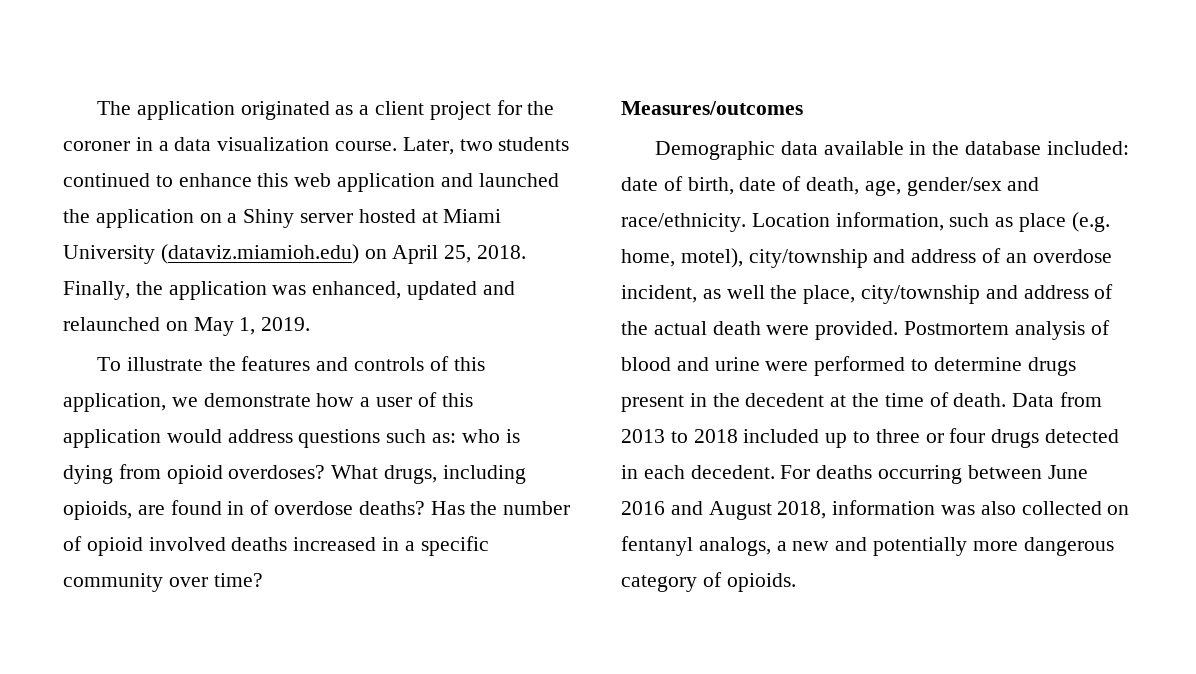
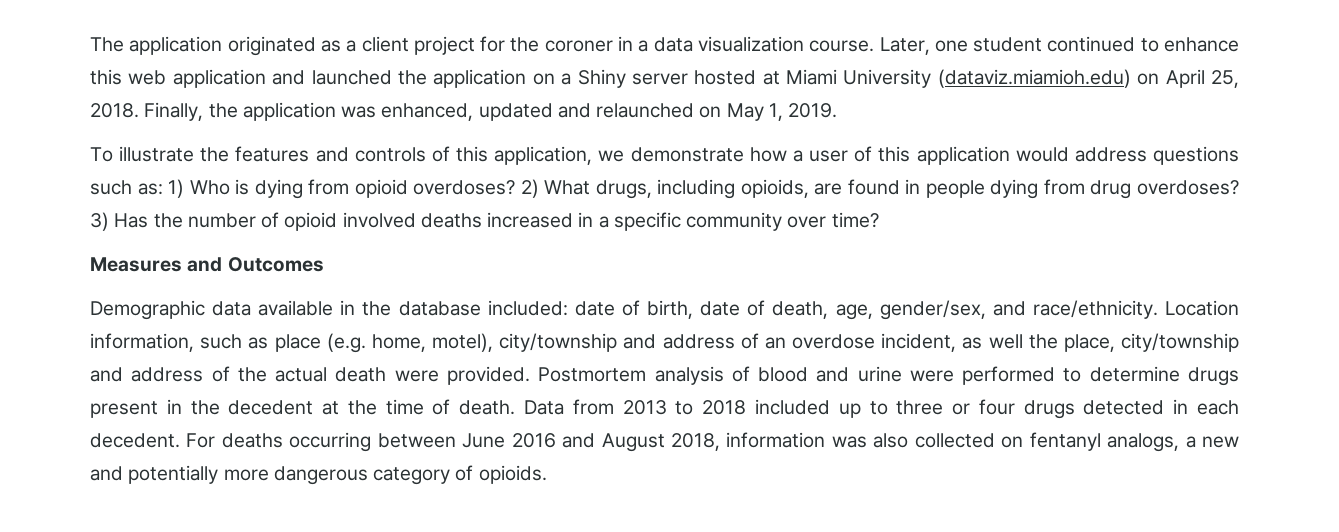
- Later, two students continued to enhance this web application and launched the application on a Shiny server hosted at Miami University (dataviz.miamioh.edu) on April 25, 2018.
+ Later, one student continued to enhance this web application and launched the application on a Shiny server hosted at Miami University (dataviz.miamioh.edu) on April 25, 2018.
- To illustrate the features and controls of this application, we demonstrate how a user of this application would address questions such as: who is dying from opioid overdoses?
+ To illustrate the features and controls of this application, we demonstrate how a user of this application would address questions such as: 1) Who is dying from opioid overdoses?
- What drugs, including opioids, are found in of overdose deaths? Has the number of opioid involved deaths increased in a specific community over time?
+ 2) What drugs, including opioids, are found in people dying from drug overdoses? 3) Has the number of opioid involved deaths increased in a specific community over time?
- Measures/outcomes
+ Measures and Outcomes
- Demographic data available in the database included: date of birth, date of death, age, gender/sex and race/ethnicity.
+ Demographic data available in the database included: date of birth, date of death, age, gender/sex, and race/ethnicity.

